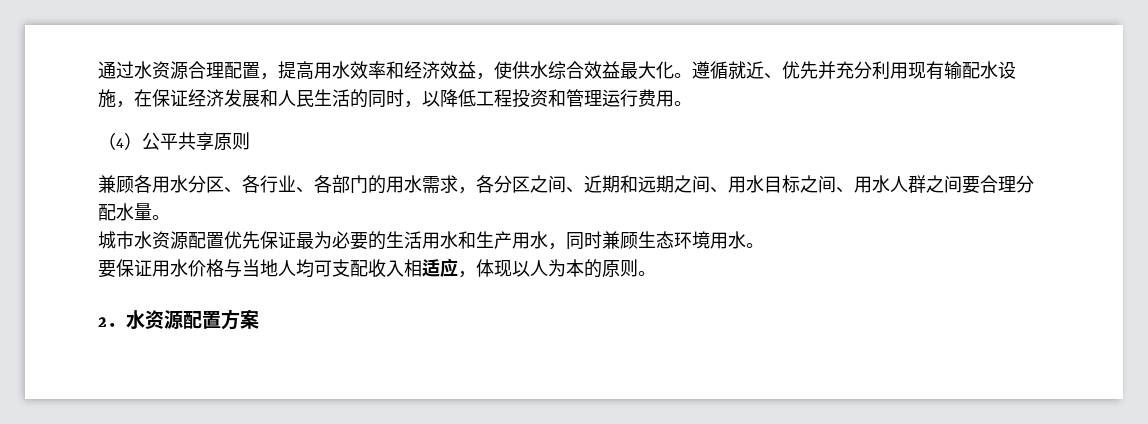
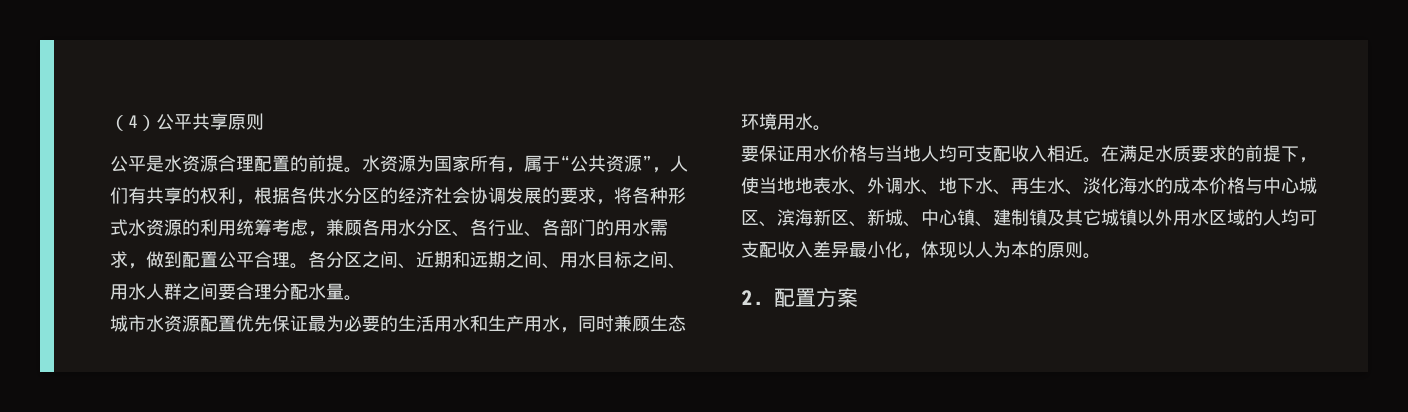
- 通过水资源合理配置，提高用水效率和经济效益，使供水综合效益最大化。遵循就近、优先并充分利用现有输配水设施，在保证经济发展和人民生活的同时，以降低工程投资和管理运行费用。
- 兼顾各用水分区、各行业、各部门的用水需求，各分区之间、近期和远期之间、用水目标之间、用水人群之间要合理分配水量。
+ 公平是水资源合理配置的前提。水资源为国家所有，属于“公共资源”，人们有共享的权利，根据各供水分区的经济社会协调发展的要求，将各种形式水资源的利用统筹考虑，兼顾各用水分区、各行业、各部门的用水需求，做到配置公平合理。各分区之间、近期和远期之间、用水目标之间、用水人群之间要合理分配水量。
- 要保证用水价格与当地人均可支配收入相适应，体现以人为本的原则。
+ 要保证用水价格与当地人均可支配收入相近。在满足水质要求的前提下，使当地地表水、外调水、地下水、再生水、淡化海水的成本价格与中心城区、滨海新区、新城、中心镇、建制镇及其它城镇以外用水区域的人均可支配收入差异最小化，体现以人为本的原则。
- 2．水资源配置方案
+ 2．配置方案

